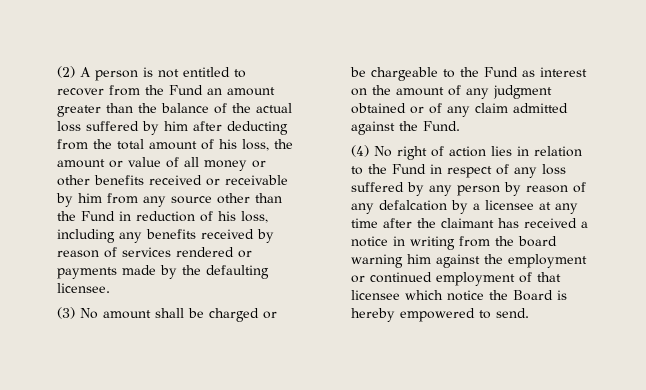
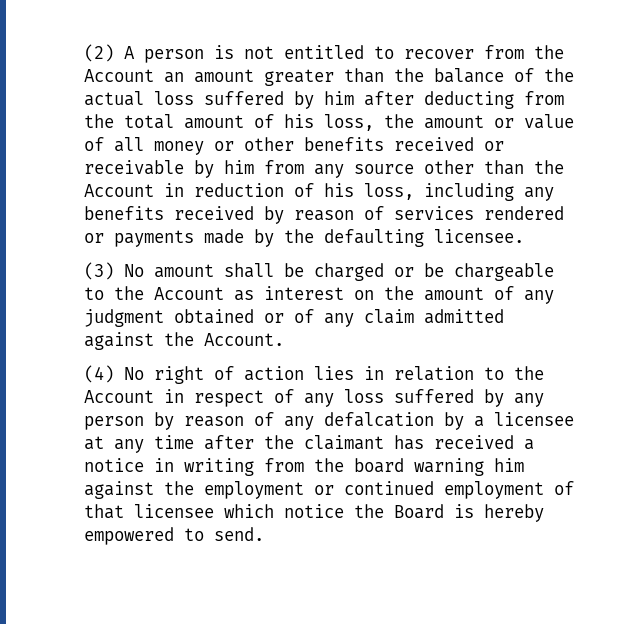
- (2) A person is not entitled to recover from the Fund an amount greater than the balance of the actual loss suffered by him after deducting from the total amount of his loss, the amount or value of all money or other benefits received or receivable by him from any source other than the Fund in reduction of his loss, including any benefits received by reason of services rendered or payments made by the defaulting licensee.
+ (2) A person is not entitled to recover from the Account an amount greater than the balance of the actual loss suffered by him after deducting from the total amount of his loss, the amount or value of all money or other benefits received or receivable by him from any source other than the Account in reduction of his loss, including any benefits received by reason of services rendered or payments made by the defaulting licensee.
- (3) No amount shall be charged or be chargeable to the Fund as interest on the amount of any judgment obtained or of any claim admitted against the Fund.
+ (3) No amount shall be charged or be chargeable to the Account as interest on the amount of any judgment obtained or of any claim admitted against the Account.
- (4) No right of action lies in relation to the Fund in respect of any loss suffered by any person by reason of any defalcation by a licensee at any time after the claimant has received a notice in writing from the board warning him against the employment or continued employment of that licensee which notice the Board is hereby empowered to send.
+ (4) No right of action lies in relation to the Account in respect of any loss suffered by any person by reason of any defalcation by a licensee at any time after the claimant has received a notice in writing from the board warning him against the employment or continued employment of that licensee which notice the Board is hereby empowered to send.

